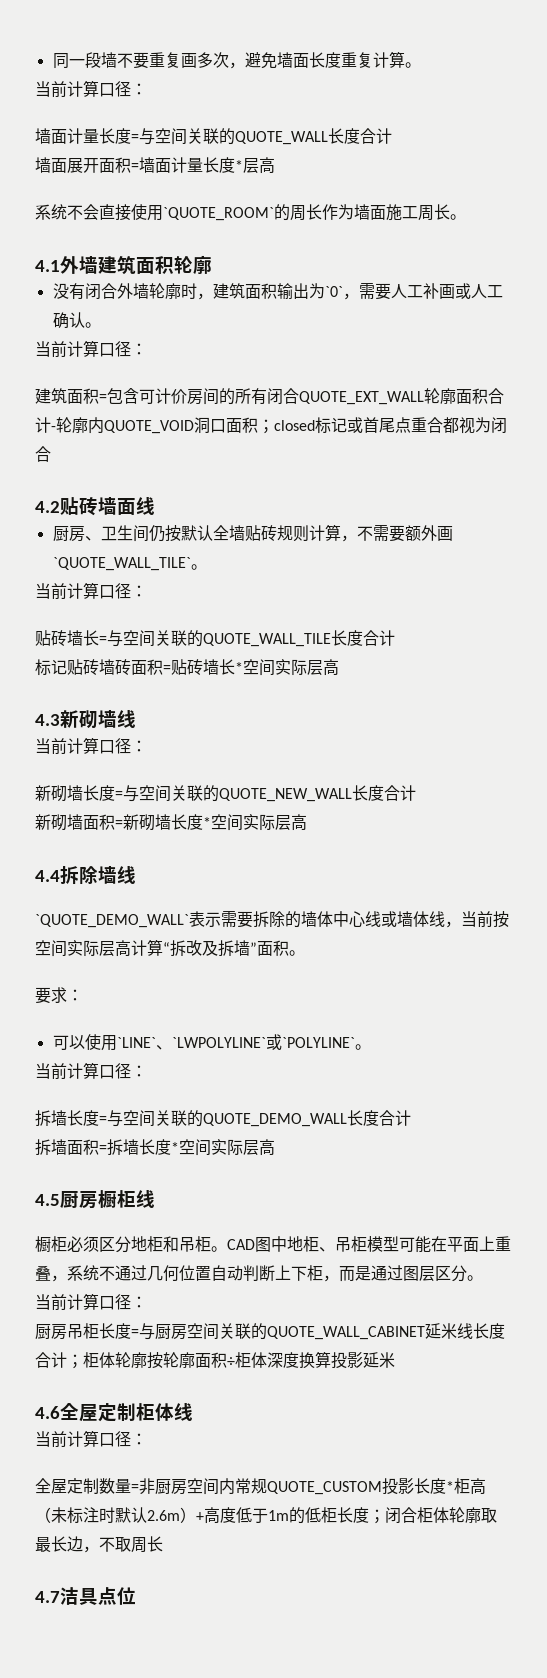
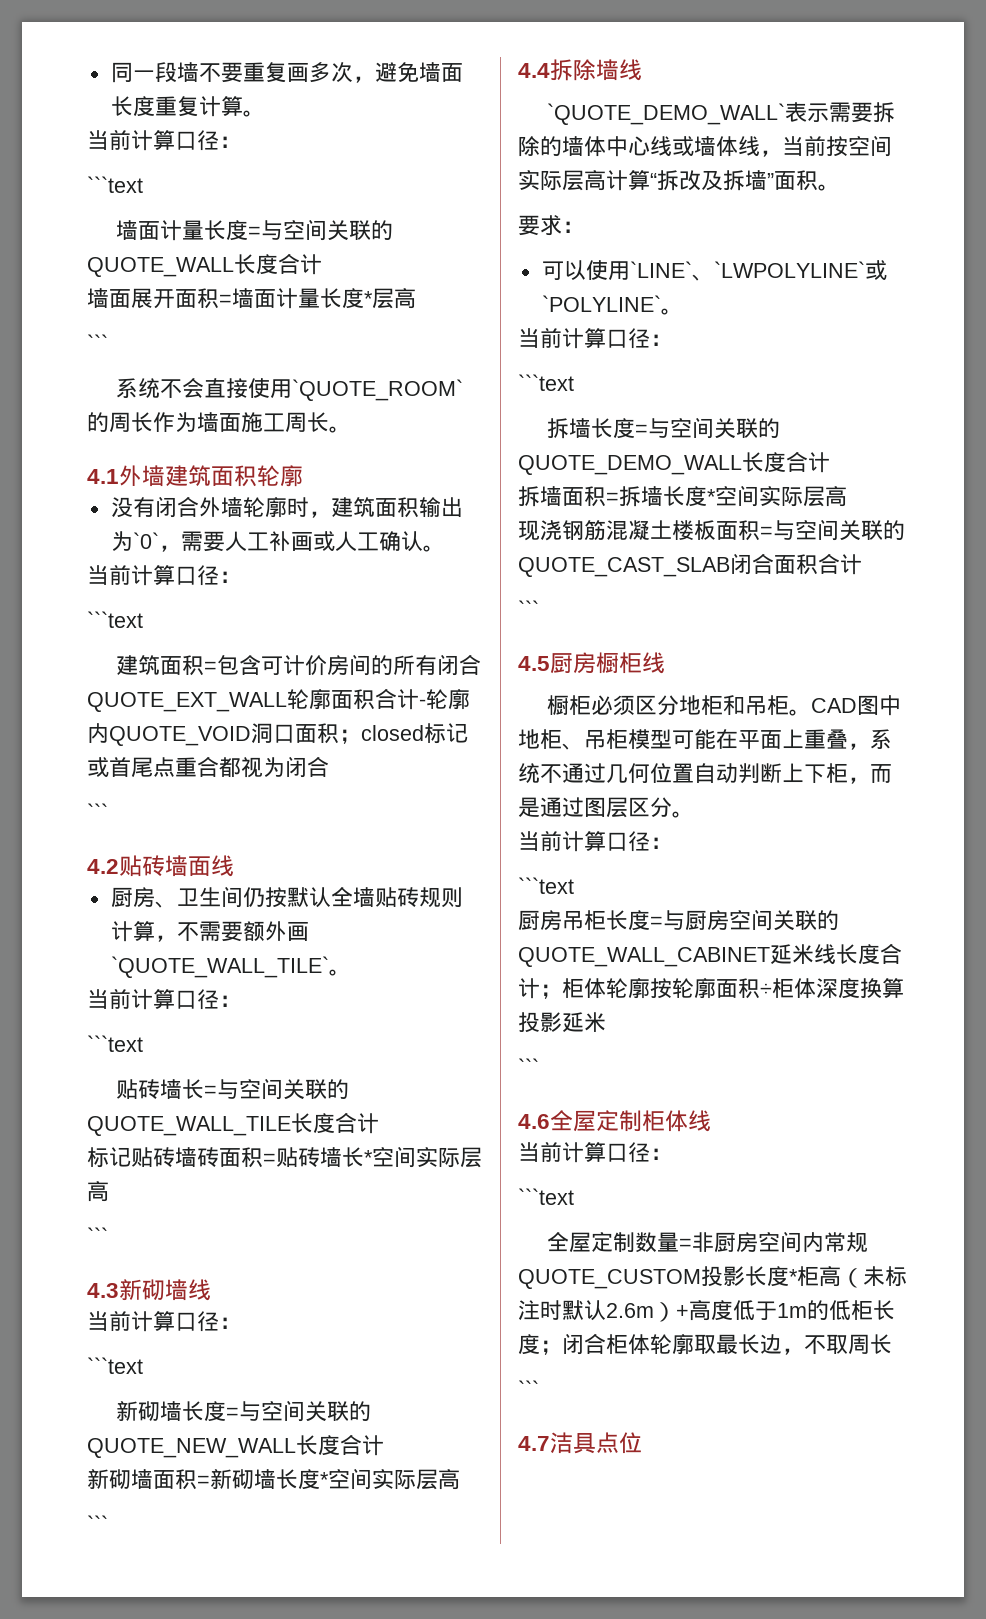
  同一段墙不要重复画多次，避免墙面长度重复计算。
  当前计算口径：
+ ```text
  墙面展开面积=墙面计量长度*层高
+ ```
  没有闭合外墙轮廓时，建筑面积输出为`0`，需要人工补画或人工确认。
  当前计算口径：
+ ```text
  建筑面积=包含可计价房间的所有闭合QUOTE_EXT_WALL轮廓面积合计-轮廓内QUOTE_VOID洞口面积；closed标记或首尾点重合都视为闭合
+ ```
  厨房、卫生间仍按默认全墙贴砖规则计算，不需要额外画`QUOTE_WALL_TILE`。
  当前计算口径：
+ ```text
  标记贴砖墙砖面积=贴砖墙长*空间实际层高
+ ```
  4.3新砌墙线
  当前计算口径：
+ ```text
  新砌墙面积=新砌墙长度*空间实际层高
+ ```
  可以使用`LINE`、`LWPOLYLINE`或`POLYLINE`。
  当前计算口径：
+ ```text
+ 现浇钢筋混凝土楼板面积=与空间关联的QUOTE_CAST_SLAB闭合面积合计
+ ```
  CAD图中地柜、吊柜模型可能在平面上重叠，系统不通过几何位置自动判断上下柜，而是通过图层区分。
  当前计算口径：
+ ```text
  厨房吊柜长度=与厨房空间关联的QUOTE_WALL_CABINET延米线长度合计；柜体轮廓按轮廓面积÷柜体深度换算投影延米
+ ```
  4.6全屋定制柜体线
  当前计算口径：
+ ```text
  全屋定制数量=非厨房空间内常规QUOTE_CUSTOM投影长度*柜高（未标注时默认2.6m）+高度低于1m的低柜长度；闭合柜体轮廓取最长边，不取周长
+ ```

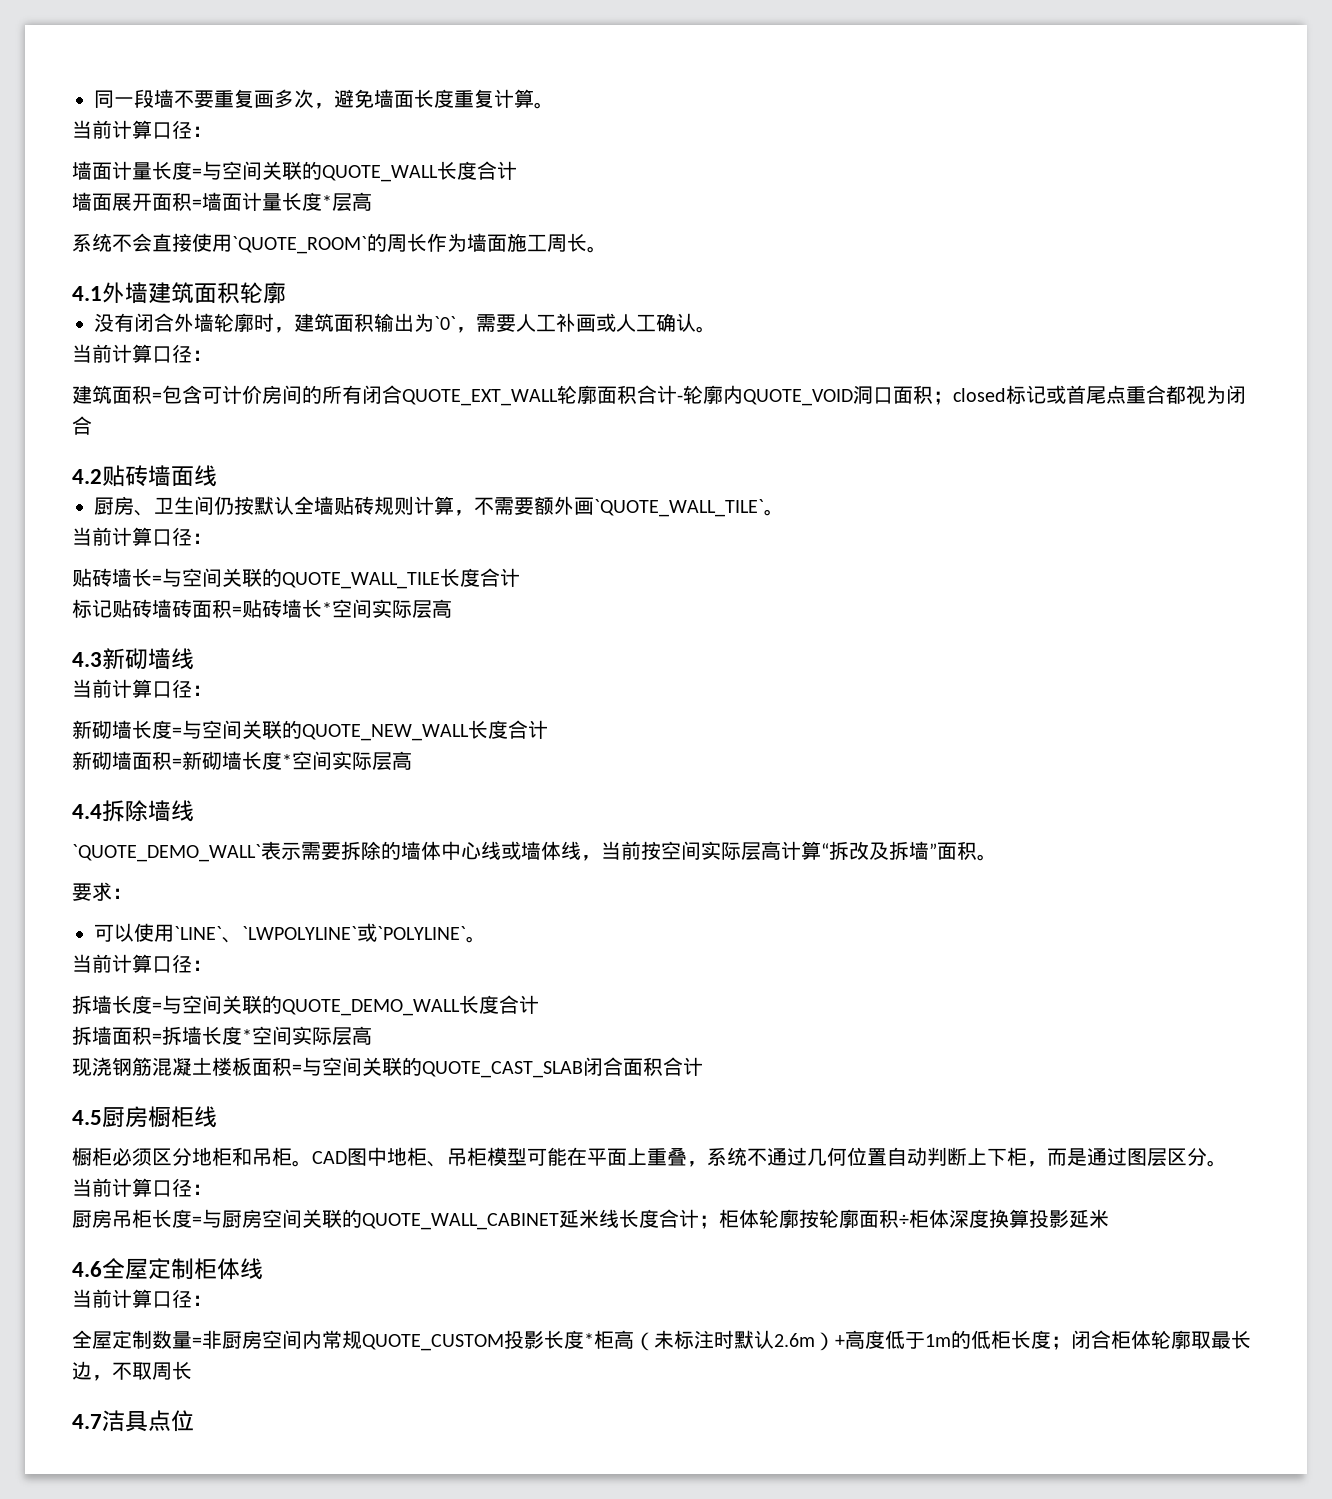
  同一段墙不要重复画多次，避免墙面长度重复计算。
  当前计算口径：
- ```text
  墙面展开面积=墙面计量长度*层高
- ```
  没有闭合外墙轮廓时，建筑面积输出为`0`，需要人工补画或人工确认。
  当前计算口径：
- ```text
  建筑面积=包含可计价房间的所有闭合QUOTE_EXT_WALL轮廓面积合计-轮廓内QUOTE_VOID洞口面积；closed标记或首尾点重合都视为闭合
- ```
  厨房、卫生间仍按默认全墙贴砖规则计算，不需要额外画`QUOTE_WALL_TILE`。
  当前计算口径：
- ```text
  标记贴砖墙砖面积=贴砖墙长*空间实际层高
- ```
  4.3新砌墙线
  当前计算口径：
- ```text
  新砌墙面积=新砌墙长度*空间实际层高
- ```
  可以使用`LINE`、`LWPOLYLINE`或`POLYLINE`。
  当前计算口径：
- ```text
  现浇钢筋混凝土楼板面积=与空间关联的QUOTE_CAST_SLAB闭合面积合计
- ```
  CAD图中地柜、吊柜模型可能在平面上重叠，系统不通过几何位置自动判断上下柜，而是通过图层区分。
  当前计算口径：
- ```text
  厨房吊柜长度=与厨房空间关联的QUOTE_WALL_CABINET延米线长度合计；柜体轮廓按轮廓面积÷柜体深度换算投影延米
- ```
  4.6全屋定制柜体线
  当前计算口径：
- ```text
  全屋定制数量=非厨房空间内常规QUOTE_CUSTOM投影长度*柜高（未标注时默认2.6m）+高度低于1m的低柜长度；闭合柜体轮廓取最长边，不取周长
- ```

